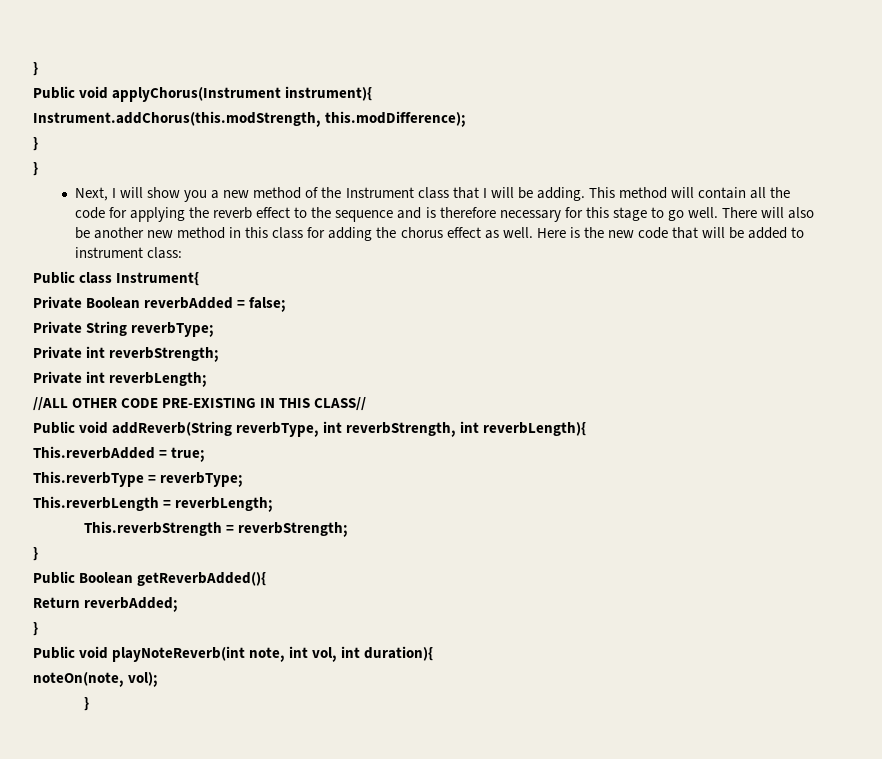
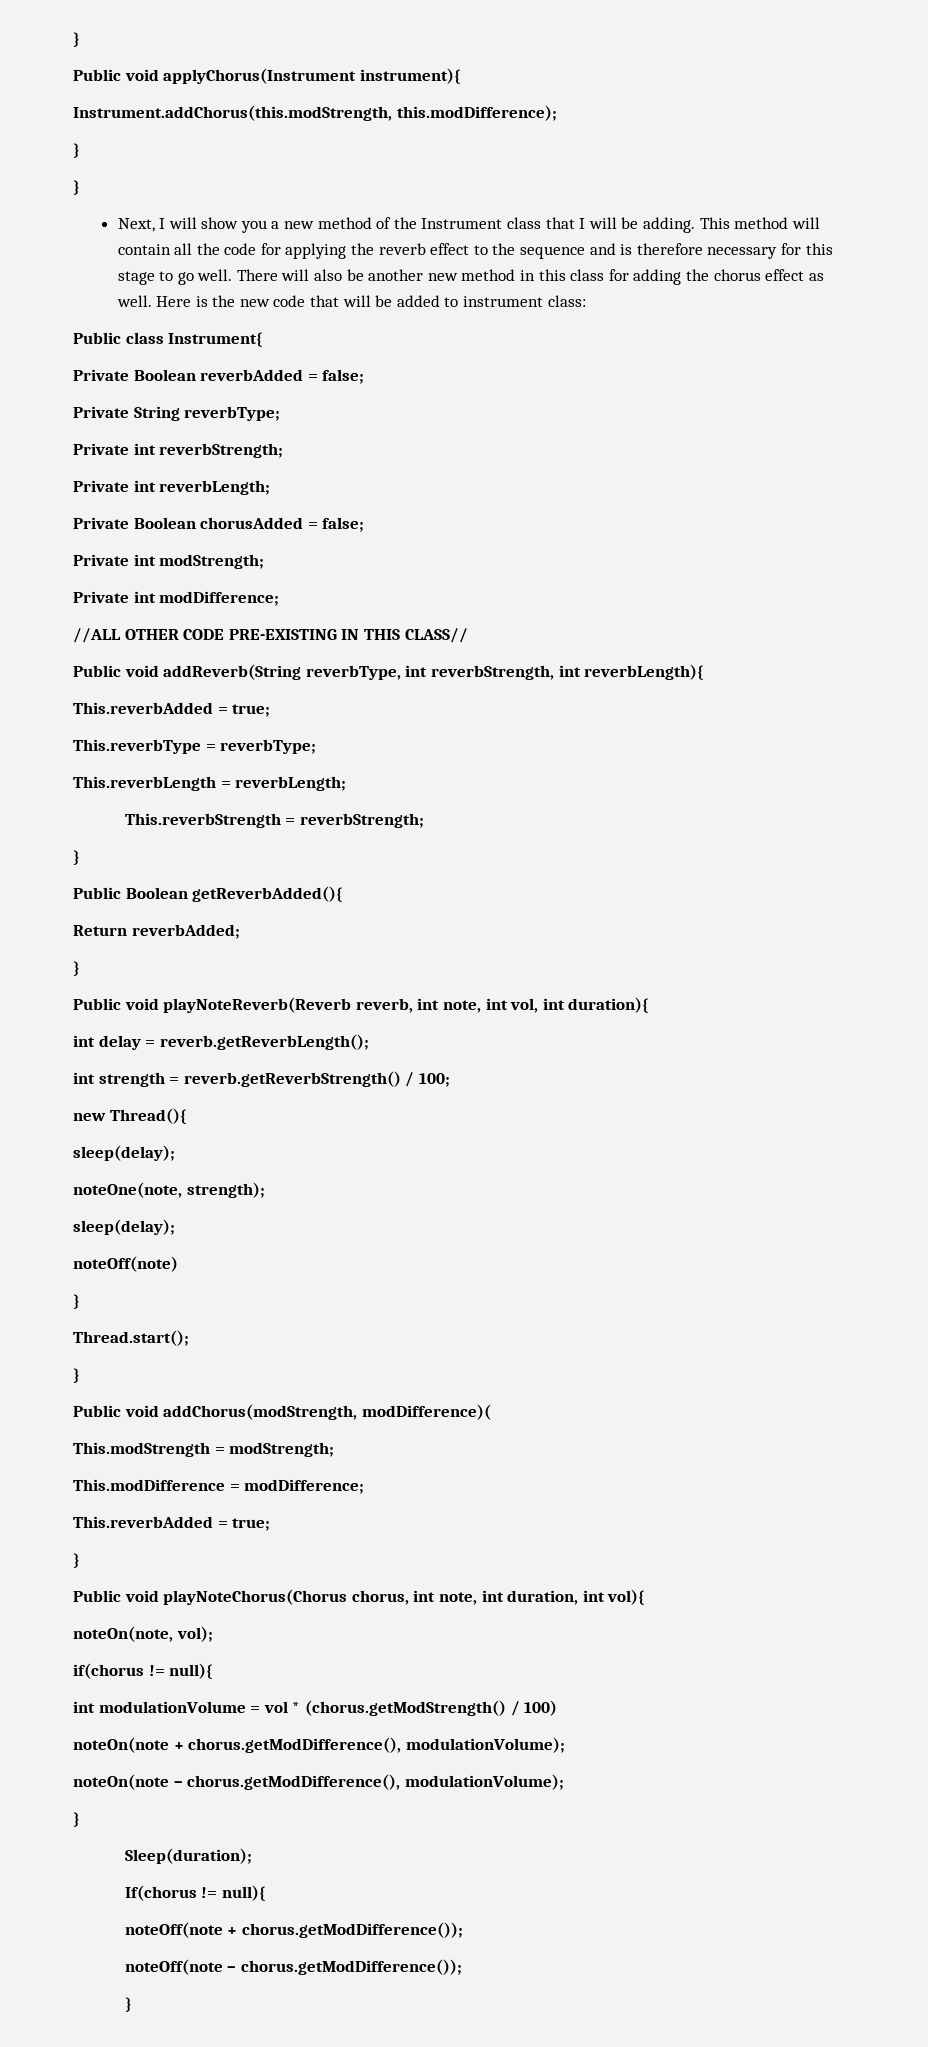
+ Private Boolean chorusAdded = false;
+ Private int modStrength;
+ Private int modDifference;
- Public void playNoteReverb(int note, int vol, int duration){
+ Public void playNoteReverb(Reverb reverb, int note, int vol, int duration){
+ int delay = reverb.getReverbLength();
+ int strength = reverb.getReverbStrength() / 100;
+ new Thread(){
+ sleep(delay);
+ noteOne(note, strength);
+ sleep(delay);
+ noteOff(note)
+ }
+ Thread.start();
+ }
+ Public void addChorus(modStrength, modDifference)(
+ This.modStrength = modStrength;
+ This.modDifference = modDifference;
+ This.reverbAdded = true;
+ }
+ Public void playNoteChorus(Chorus chorus, int note, int duration, int vol){
  noteOn(note, vol);
+ if(chorus != null){
+ int modulationVolume = vol * (chorus.getModStrength() / 100)
+ noteOn(note + chorus.getModDifference(), modulationVolume);
+ noteOn(note – chorus.getModDifference(), modulationVolume);
+ }
+ Sleep(duration);
+ If(chorus != null){
+ noteOff(note + chorus.getModDifference());
+ noteOff(note – chorus.getModDifference());

